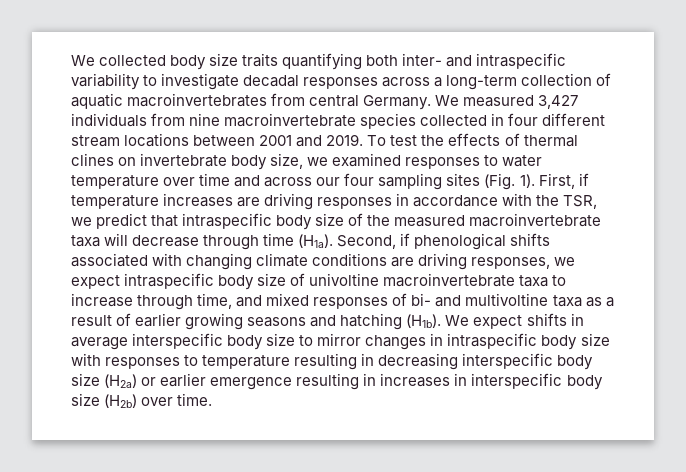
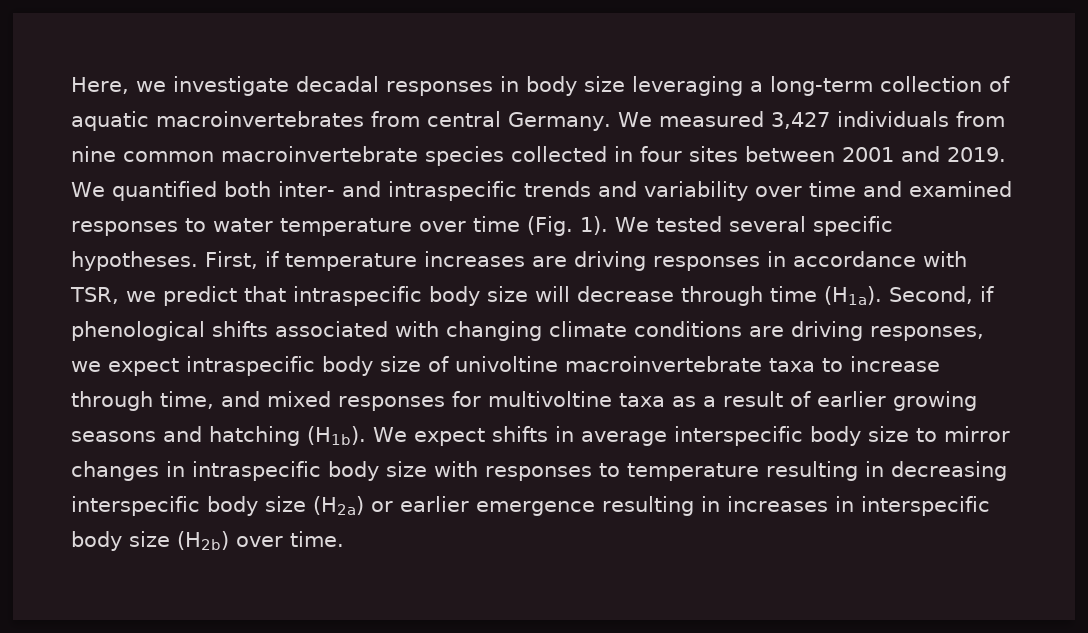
- We collected body size traits quantifying both inter- and intraspecific variability to investigate decadal responses across a long-term collection of aquatic macroinvertebrates from central Germany.
+ Here, we investigate decadal responses in body size leveraging a long-term collection of aquatic macroinvertebrates from central Germany.
- We measured 3,427 individuals from nine macroinvertebrate species collected in four different stream locations between 2001 and 2019.
+ We measured 3,427 individuals from nine common macroinvertebrate species collected in four sites between 2001 and 2019.
- To test the effects of thermal clines on invertebrate body size, we examined responses to water temperature over time and across our four sampling sites (Fig. 1).
+ We quantified both inter- and intraspecific trends and variability over time and examined responses to water temperature over time (Fig. 1). We tested several specific hypotheses.
- First, if temperature increases are driving responses in accordance with the TSR, we predict that intraspecific body size of the measured macroinvertebrate taxa will decrease through time (H1a).
+ First, if temperature increases are driving responses in accordance with TSR, we predict that intraspecific body size will decrease through time (H1a).
- Second, if phenological shifts associated with changing climate conditions are driving responses, we expect intraspecific body size of univoltine macroinvertebrate taxa to increase through time, and mixed responses of bi- and multivoltine taxa as a result of earlier growing seasons and hatching (H1b).
+ Second, if phenological shifts associated with changing climate conditions are driving responses, we expect intraspecific body size of univoltine macroinvertebrate taxa to increase through time, and mixed responses for multivoltine taxa as a result of earlier growing seasons and hatching (H1b).

